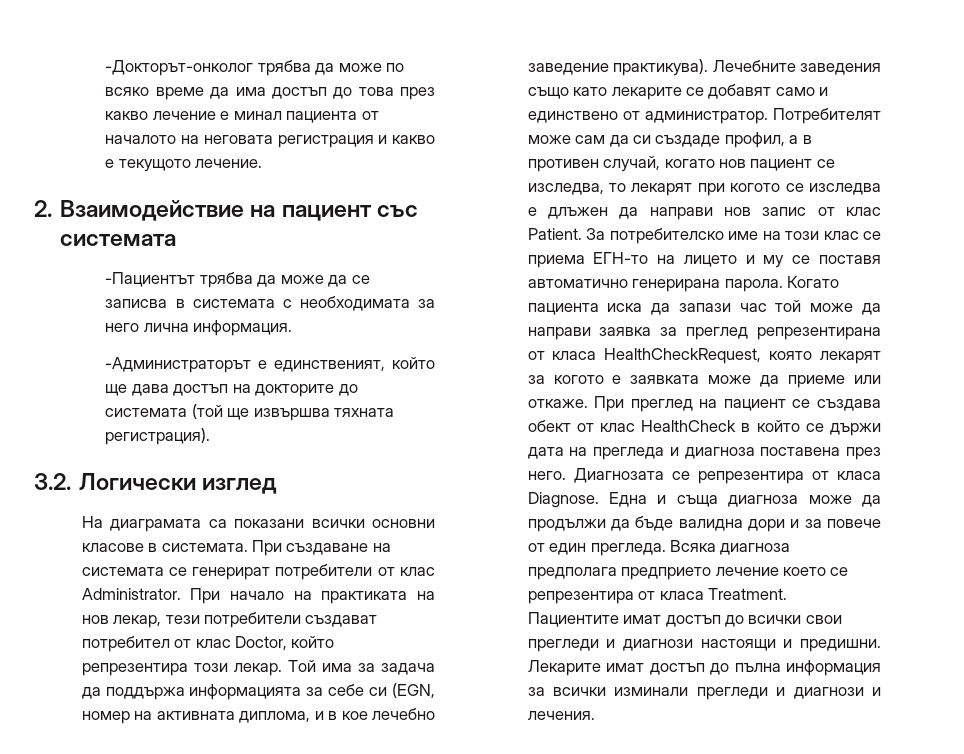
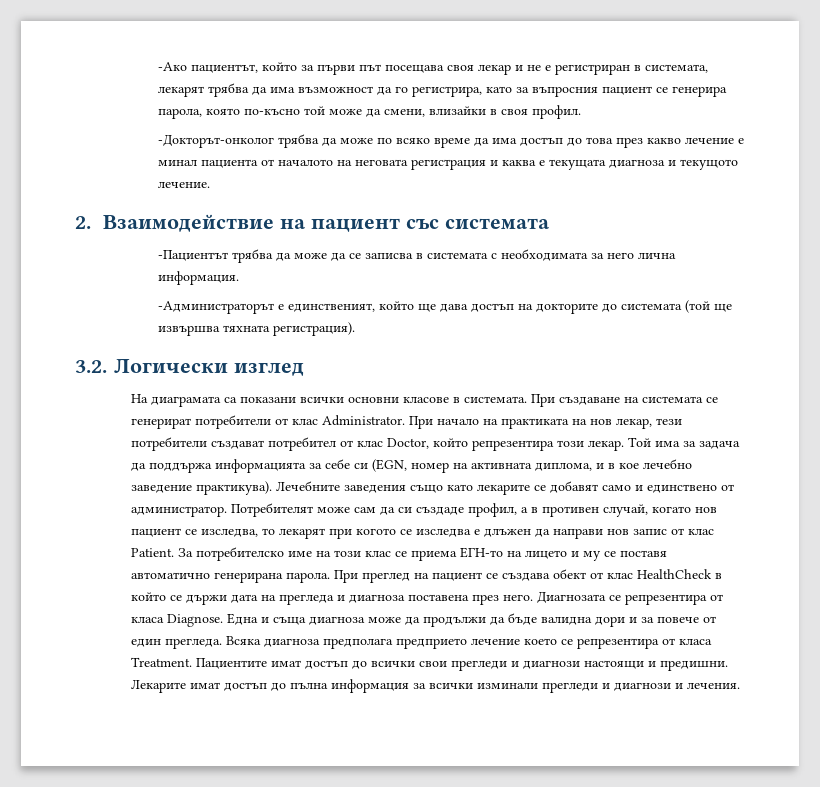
+ -Ако пациентът, който за първи път посещава своя лекар и не е регистриран в системата, лекарят трябва да има възможност да го регистрира, като за въпросния пациент се генерира парола, която по-късно той може да смени, влизайки в своя профил.
- -Докторът-онколог трябва да може по всяко време да има достъп до това през какво лечение е минал пациента от началото на неговата регистрация и какво е текущото лечение.
+ -Докторът-онколог трябва да може по всяко време да има достъп до това през какво лечение е минал пациента от началото на неговата регистрация и каква е текущата диагноза и текущото лечение.
- Когато пациента иска да запази час той може да направи заявка за преглед репрезентирана от класа HealthCheckRequest, която лекарят за когото е заявката може да приеме или откаже.

